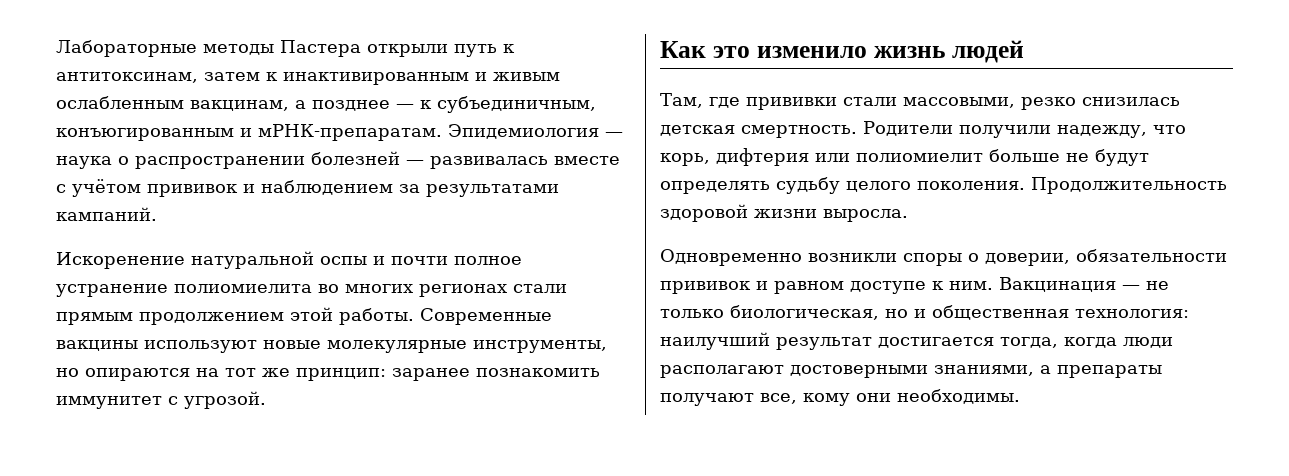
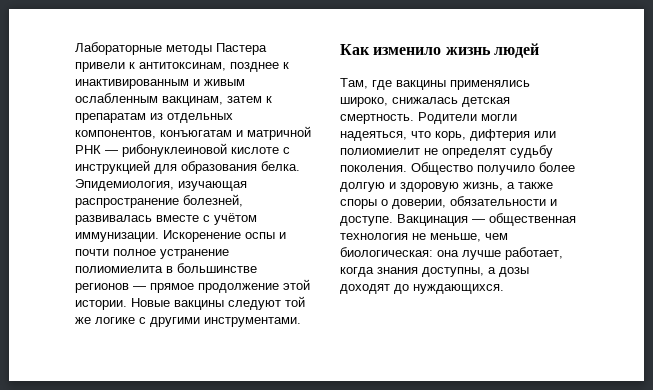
- Лабораторные методы Пастера открыли путь к антитоксинам, затем к инактивированным и живым ослабленным вакцинам, а позднее — к субъединичным, конъюгированным и мРНК-препаратам. Эпидемиология — наука о распространении болезней — развивалась вместе с учётом прививок и наблюдением за результатами кампаний.
- Искоренение натуральной оспы и почти полное устранение полиомиелита во многих регионах стали прямым продолжением этой работы. Современные вакцины используют новые молекулярные инструменты, но опираются на тот же принцип: заранее познакомить иммунитет с угрозой.
+ Лабораторные методы Пастера привели к антитоксинам, позднее к инактивированным и живым ослабленным вакцинам, затем к препаратам из отдельных компонентов, конъюгатам и матричной РНК — рибонуклеиновой кислоте с инструкцией для образования белка. Эпидемиология, изучающая распространение болезней, развивалась вместе с учётом иммунизации. Искоренение оспы и почти полное устранение полиомиелита в большинстве регионов — прямое продолжение этой истории. Новые вакцины следуют той же логике с другими инструментами.
- Как это изменило жизнь людей
+ Как изменило жизнь людей
- Там, где прививки стали массовыми, резко снизилась детская смертность.
+ Там, где вакцины применялись широко, снижалась детская смертность.
- Родители получили надежду, что корь, дифтерия или полиомиелит больше не будут определять судьбу целого поколения. Продолжительность здоровой жизни выросла.
- Одновременно возникли споры о доверии, обязательности прививок и равном доступе к ним. Вакцинация — не только биологическая, но и общественная технология: наилучший результат достигается тогда, когда люди располагают достоверными знаниями, а препараты получают все, кому они необходимы.
+ Родители могли надеяться, что корь, дифтерия или полиомиелит не определят судьбу поколения. Общество получило более долгую и здоровую жизнь, а также споры о доверии, обязательности и доступе. Вакцинация — общественная технология не меньше, чем биологическая: она лучше работает, когда знания доступны, а дозы доходят до нуждающихся.

